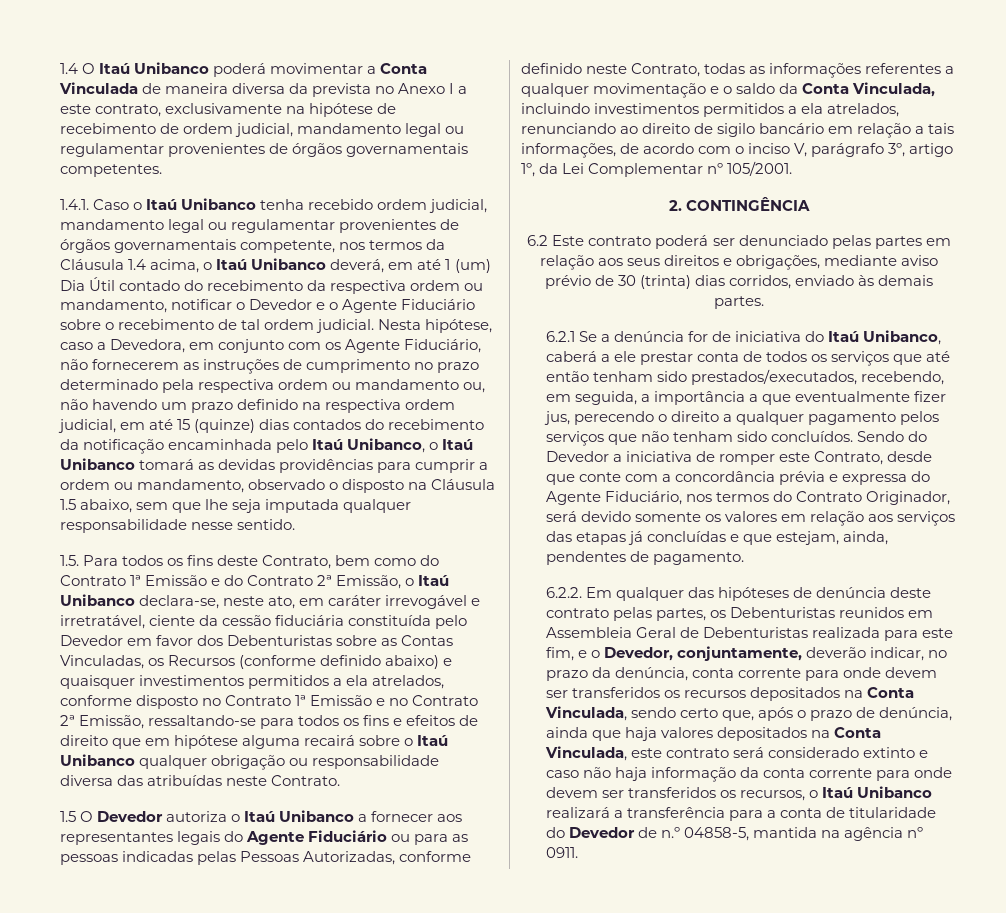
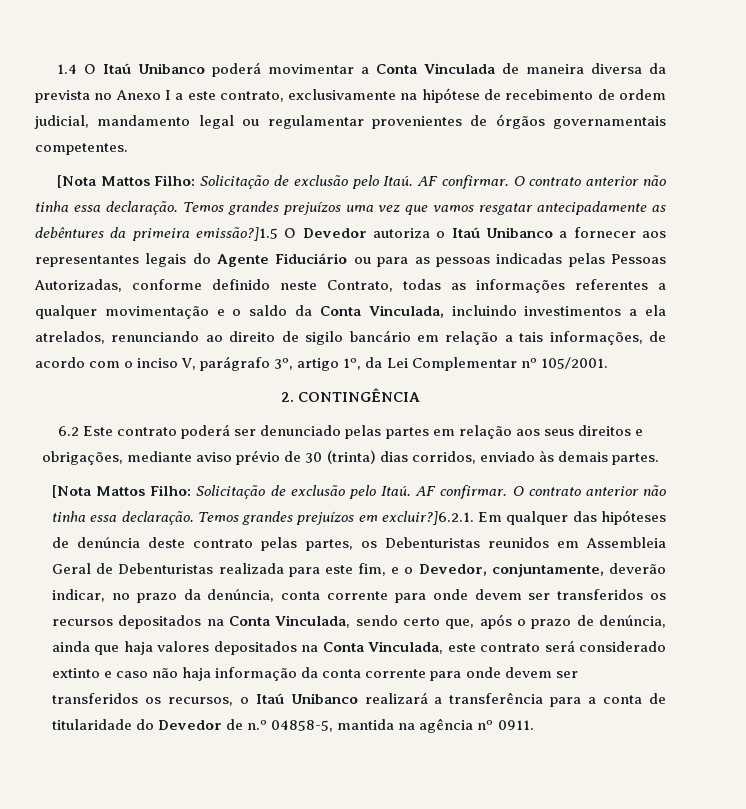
- 1.4.1. Caso o Itaú Unibanco tenha recebido ordem judicial, mandamento legal ou regulamentar provenientes de órgãos governamentais competente, nos termos da Cláusula 1.4 acima, o Itaú Unibanco deverá, em até 1 (um) Dia Útil contado do recebimento da respectiva ordem ou mandamento, notificar o Devedor e o Agente Fiduciário sobre o recebimento de tal ordem judicial. Nesta hipótese, caso a Devedora, em conjunto com os Agente Fiduciário, não fornecerem as instruções de cumprimento no prazo determinado pela respectiva ordem ou mandamento ou, não havendo um prazo definido na respectiva ordem judicial, em até 15 (quinze) dias contados do recebimento da notificação encaminhada pelo Itaú Unibanco, o Itaú Unibanco tomará as devidas providências para cumprir a ordem ou mandamento, observado o disposto na Cláusula 1.5 abaixo, sem que lhe seja imputada qualquer responsabilidade nesse sentido.
- 1.5. Para todos os fins deste Contrato, bem como do Contrato 1ª Emissão e do Contrato 2ª Emissão, o Itaú Unibanco declara-se, neste ato, em caráter irrevogável e irretratável, ciente da cessão fiduciária constituída pelo Devedor em favor dos Debenturistas sobre as Contas Vinculadas, os Recursos (conforme definido abaixo) e quaisquer investimentos permitidos a ela atrelados, conforme disposto no Contrato 1ª Emissão e no Contrato 2ª Emissão, ressaltando-se para todos os fins e efeitos de direito que em hipótese alguma recairá sobre o Itaú Unibanco qualquer obrigação ou responsabilidade diversa das atribuídas neste Contrato.
- 1.5 O Devedor autoriza o Itaú Unibanco a fornecer aos representantes legais do Agente Fiduciário ou para as pessoas indicadas pelas Pessoas Autorizadas, conforme definido neste Contrato, todas as informações referentes a qualquer movimentação e o saldo da Conta Vinculada, incluindo investimentos permitidos a ela atrelados, renunciando ao direito de sigilo bancário em relação a tais informações, de acordo com o inciso V, parágrafo 3º, artigo 1º, da Lei Complementar nº 105/2001.
+ [Nota Mattos Filho: Solicitação de exclusão pelo Itaú. AF confirmar. O contrato anterior não tinha essa declaração. Temos grandes prejuízos uma vez que vamos resgatar antecipadamente as debêntures da primeira emissão?]1.5 O Devedor autoriza o Itaú Unibanco a fornecer aos representantes legais do Agente Fiduciário ou para as pessoas indicadas pelas Pessoas Autorizadas, conforme definido neste Contrato, todas as informações referentes a qualquer movimentação e o saldo da Conta Vinculada, incluindo investimentos a ela atrelados, renunciando ao direito de sigilo bancário em relação a tais informações, de acordo com o inciso V, parágrafo 3º, artigo 1º, da Lei Complementar nº 105/2001.
- 6.2.1 Se a denúncia for de iniciativa do Itaú Unibanco, caberá a ele prestar conta de todos os serviços que até então tenham sido prestados/executados, recebendo, em seguida, a importância a que eventualmente fizer jus, perecendo o direito a qualquer pagamento pelos serviços que não tenham sido concluídos. Sendo do Devedor a iniciativa de romper este Contrato, desde que conte com a concordância prévia e expressa do Agente Fiduciário, nos termos do Contrato Originador, será devido somente os valores em relação aos serviços das etapas já concluídas e que estejam, ainda, pendentes de pagamento.
- 6.2.2. Em qualquer das hipóteses de denúncia deste contrato pelas partes, os Debenturistas reunidos em Assembleia Geral de Debenturistas realizada para este fim, e o Devedor, conjuntamente, deverão indicar, no prazo da denúncia, conta corrente para onde devem ser transferidos os recursos depositados na Conta Vinculada, sendo certo que, após o prazo de denúncia, ainda que haja valores depositados na Conta Vinculada, este contrato será considerado extinto e caso não haja informação da conta corrente para onde devem ser transferidos os recursos, o Itaú Unibanco realizará a transferência para a conta de titularidade do Devedor de n.º 04858-5, mantida na agência nº 0911.
+ [Nota Mattos Filho: Solicitação de exclusão pelo Itaú. AF confirmar. O contrato anterior não tinha essa declaração. Temos grandes prejuízos em excluir?]6.2.1. Em qualquer das hipóteses de denúncia deste contrato pelas partes, os Debenturistas reunidos em Assembleia Geral de Debenturistas realizada para este fim, e o Devedor, conjuntamente, deverão indicar, no prazo da denúncia, conta corrente para onde devem ser transferidos os recursos depositados na Conta Vinculada, sendo certo que, após o prazo de denúncia, ainda que haja valores depositados na Conta Vinculada, este contrato será considerado extinto e caso não haja informação da conta corrente para onde devem ser transferidos os recursos, o Itaú Unibanco realizará a transferência para a conta de titularidade do Devedor de n.º 04858-5, mantida na agência nº 0911.

